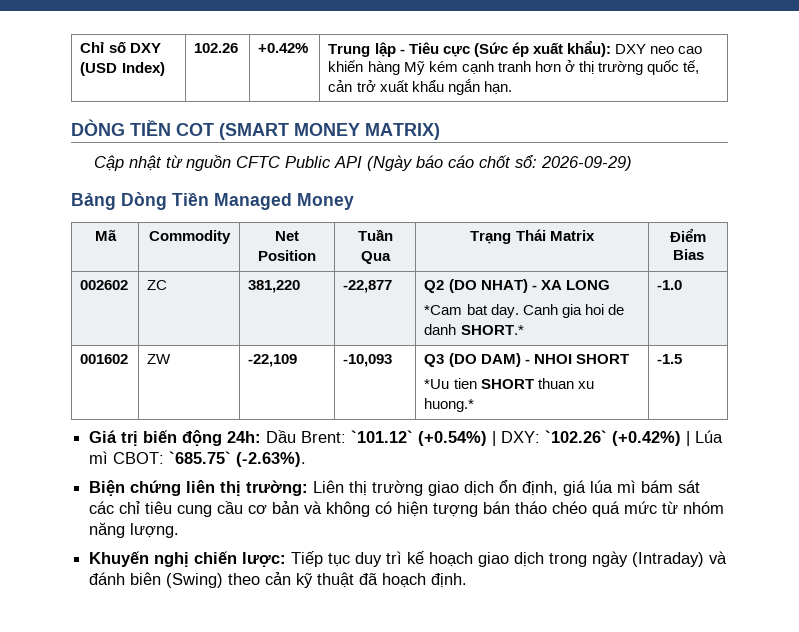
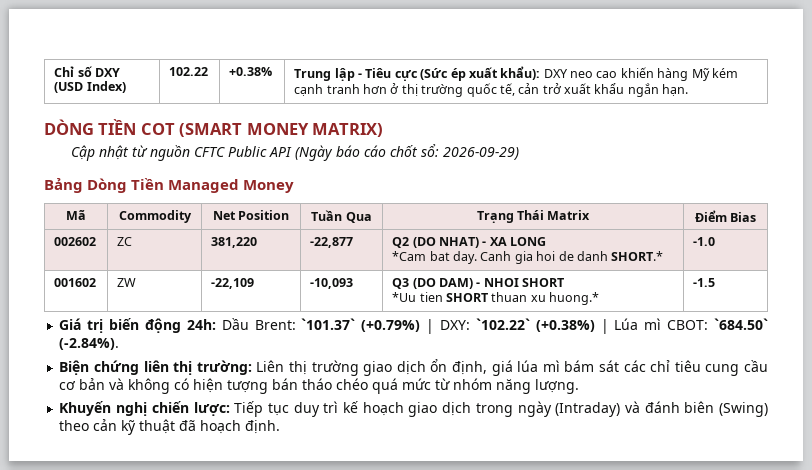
- Chỉ số DXY (USD Index) | 102.26 | +0.42% | Trung lập - Tiêu cực (Sức ép xuất khẩu): DXY neo cao khiến hàng Mỹ kém cạnh tranh hơn ở thị trường quốc tế, cản trở xuất khẩu ngắn hạn.
+ Chỉ số DXY (USD Index) | 102.22 | +0.38% | Trung lập - Tiêu cực (Sức ép xuất khẩu): DXY neo cao khiến hàng Mỹ kém cạnh tranh hơn ở thị trường quốc tế, cản trở xuất khẩu ngắn hạn.
- Giá trị biến động 24h: Dầu Brent: `101.12` (+0.54%) | DXY: `102.26` (+0.42%) | Lúa mì CBOT: `685.75` (-2.63%).
+ Giá trị biến động 24h: Dầu Brent: `101.37` (+0.79%) | DXY: `102.22` (+0.38%) | Lúa mì CBOT: `684.50` (-2.84%).

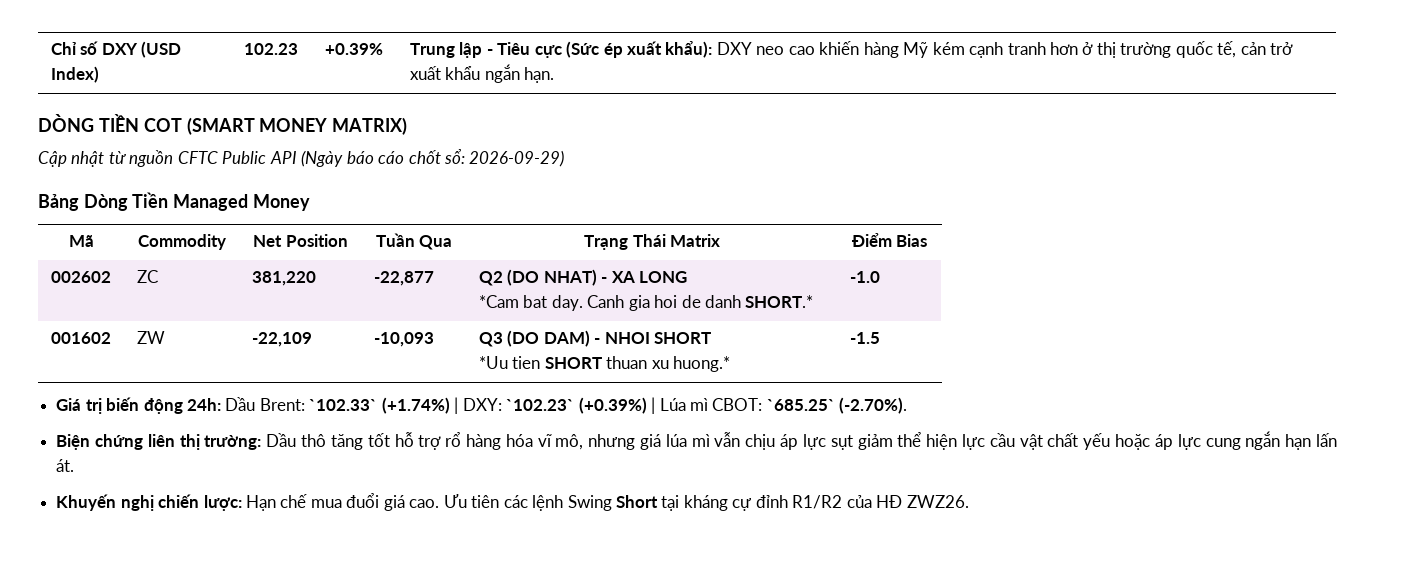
- Chỉ số DXY (USD Index) | 102.22 | +0.38% | Trung lập - Tiêu cực (Sức ép xuất khẩu): DXY neo cao khiến hàng Mỹ kém cạnh tranh hơn ở thị trường quốc tế, cản trở xuất khẩu ngắn hạn.
+ Chỉ số DXY (USD Index) | 102.23 | +0.39% | Trung lập - Tiêu cực (Sức ép xuất khẩu): DXY neo cao khiến hàng Mỹ kém cạnh tranh hơn ở thị trường quốc tế, cản trở xuất khẩu ngắn hạn.
- Giá trị biến động 24h: Dầu Brent: `101.37` (+0.79%) | DXY: `102.22` (+0.38%) | Lúa mì CBOT: `684.50` (-2.84%).
+ Giá trị biến động 24h: Dầu Brent: `102.33` (+1.74%) | DXY: `102.23` (+0.39%) | Lúa mì CBOT: `685.25` (-2.70%).
- Biện chứng liên thị trường: Liên thị trường giao dịch ổn định, giá lúa mì bám sát các chỉ tiêu cung cầu cơ bản và không có hiện tượng bán tháo chéo quá mức từ nhóm năng lượng.
- Khuyến nghị chiến lược: Tiếp tục duy trì kế hoạch giao dịch trong ngày (Intraday) và đánh biên (Swing) theo cản kỹ thuật đã hoạch định.
+ Biện chứng liên thị trường: Dầu thô tăng tốt hỗ trợ rổ hàng hóa vĩ mô, nhưng giá lúa mì vẫn chịu áp lực sụt giảm thể hiện lực cầu vật chất yếu hoặc áp lực cung ngắn hạn lấn át.
+ Khuyến nghị chiến lược: Hạn chế mua đuổi giá cao. Ưu tiên các lệnh Swing Short tại kháng cự đỉnh R1/R2 của HĐ ZWZ26.

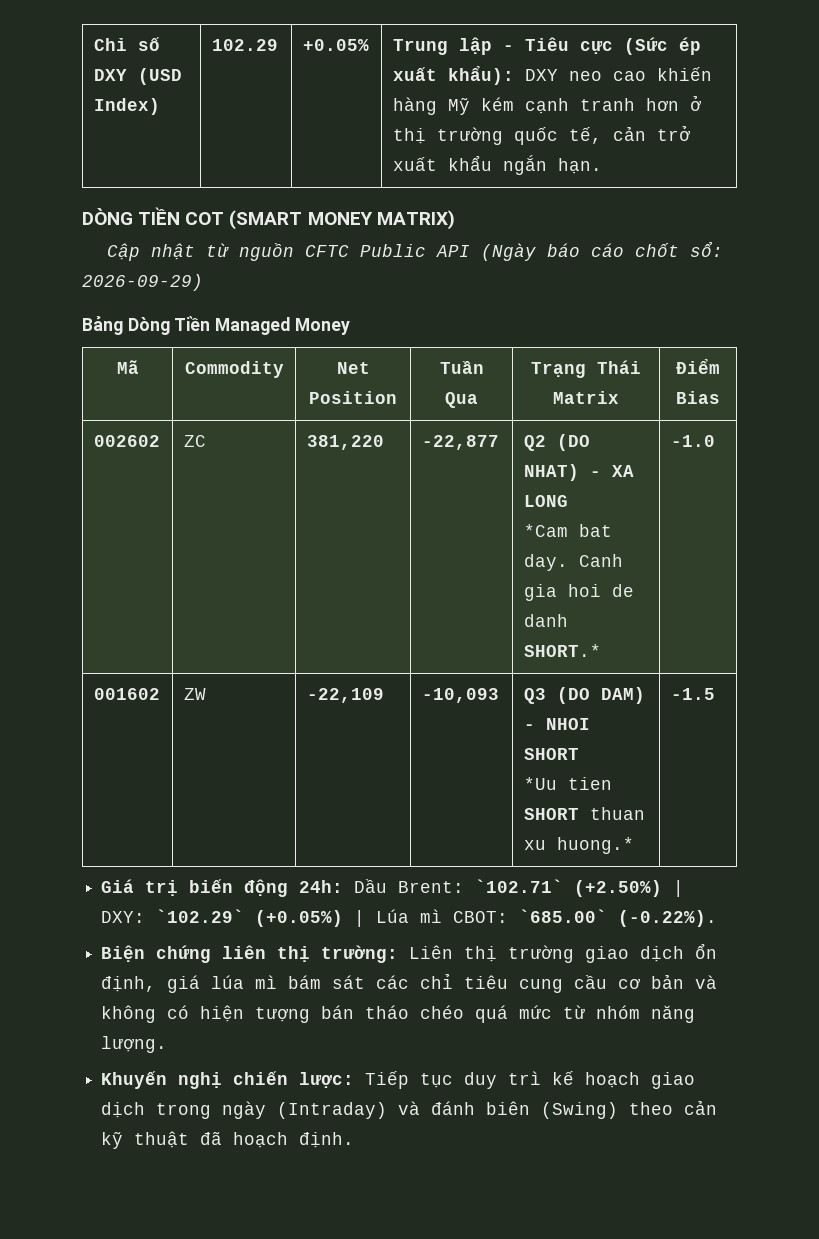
- Chỉ số DXY (USD Index) | 102.23 | +0.39% | Trung lập - Tiêu cực (Sức ép xuất khẩu): DXY neo cao khiến hàng Mỹ kém cạnh tranh hơn ở thị trường quốc tế, cản trở xuất khẩu ngắn hạn.
+ Chỉ số DXY (USD Index) | 102.29 | +0.05% | Trung lập - Tiêu cực (Sức ép xuất khẩu): DXY neo cao khiến hàng Mỹ kém cạnh tranh hơn ở thị trường quốc tế, cản trở xuất khẩu ngắn hạn.
- Giá trị biến động 24h: Dầu Brent: `102.33` (+1.74%) | DXY: `102.23` (+0.39%) | Lúa mì CBOT: `685.25` (-2.70%).
+ Giá trị biến động 24h: Dầu Brent: `102.71` (+2.50%) | DXY: `102.29` (+0.05%) | Lúa mì CBOT: `685.00` (-0.22%).
- Biện chứng liên thị trường: Dầu thô tăng tốt hỗ trợ rổ hàng hóa vĩ mô, nhưng giá lúa mì vẫn chịu áp lực sụt giảm thể hiện lực cầu vật chất yếu hoặc áp lực cung ngắn hạn lấn át.
- Khuyến nghị chiến lược: Hạn chế mua đuổi giá cao. Ưu tiên các lệnh Swing Short tại kháng cự đỉnh R1/R2 của HĐ ZWZ26.
+ Biện chứng liên thị trường: Liên thị trường giao dịch ổn định, giá lúa mì bám sát các chỉ tiêu cung cầu cơ bản và không có hiện tượng bán tháo chéo quá mức từ nhóm năng lượng.
+ Khuyến nghị chiến lược: Tiếp tục duy trì kế hoạch giao dịch trong ngày (Intraday) và đánh biên (Swing) theo cản kỹ thuật đã hoạch định.

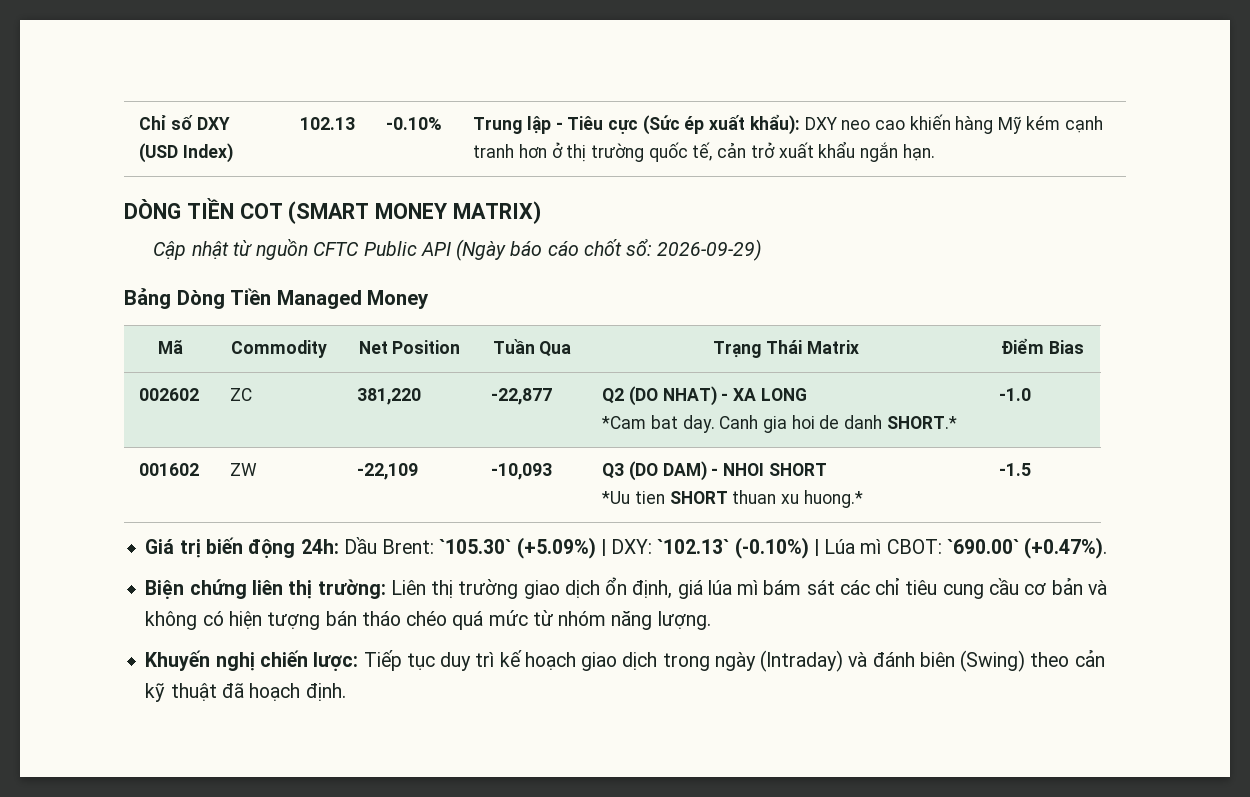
- Chỉ số DXY (USD Index) | 102.29 | +0.05% | Trung lập - Tiêu cực (Sức ép xuất khẩu): DXY neo cao khiến hàng Mỹ kém cạnh tranh hơn ở thị trường quốc tế, cản trở xuất khẩu ngắn hạn.
+ Chỉ số DXY (USD Index) | 102.13 | -0.10% | Trung lập - Tiêu cực (Sức ép xuất khẩu): DXY neo cao khiến hàng Mỹ kém cạnh tranh hơn ở thị trường quốc tế, cản trở xuất khẩu ngắn hạn.
- Giá trị biến động 24h: Dầu Brent: `102.71` (+2.50%) | DXY: `102.29` (+0.05%) | Lúa mì CBOT: `685.00` (-0.22%).
+ Giá trị biến động 24h: Dầu Brent: `105.30` (+5.09%) | DXY: `102.13` (-0.10%) | Lúa mì CBOT: `690.00` (+0.47%).

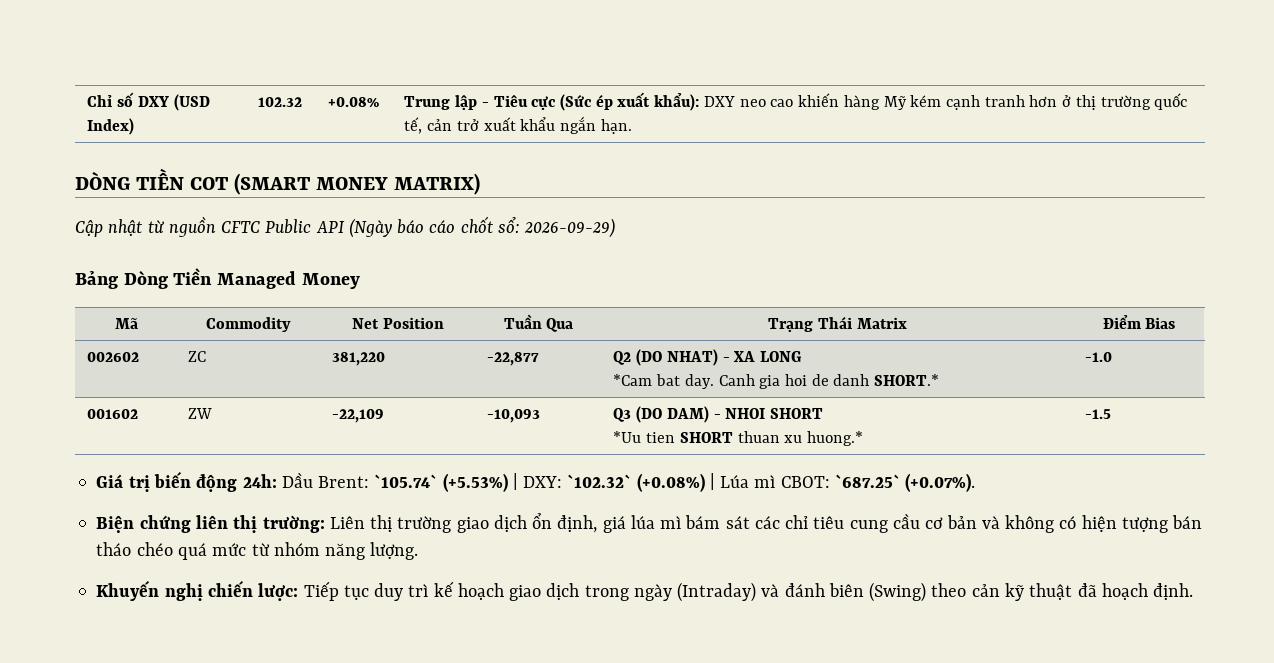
- Chỉ số DXY (USD Index) | 102.13 | -0.10% | Trung lập - Tiêu cực (Sức ép xuất khẩu): DXY neo cao khiến hàng Mỹ kém cạnh tranh hơn ở thị trường quốc tế, cản trở xuất khẩu ngắn hạn.
+ Chỉ số DXY (USD Index) | 102.32 | +0.08% | Trung lập - Tiêu cực (Sức ép xuất khẩu): DXY neo cao khiến hàng Mỹ kém cạnh tranh hơn ở thị trường quốc tế, cản trở xuất khẩu ngắn hạn.
- Giá trị biến động 24h: Dầu Brent: `105.30` (+5.09%) | DXY: `102.13` (-0.10%) | Lúa mì CBOT: `690.00` (+0.47%).
+ Giá trị biến động 24h: Dầu Brent: `105.74` (+5.53%) | DXY: `102.32` (+0.08%) | Lúa mì CBOT: `687.25` (+0.07%).

